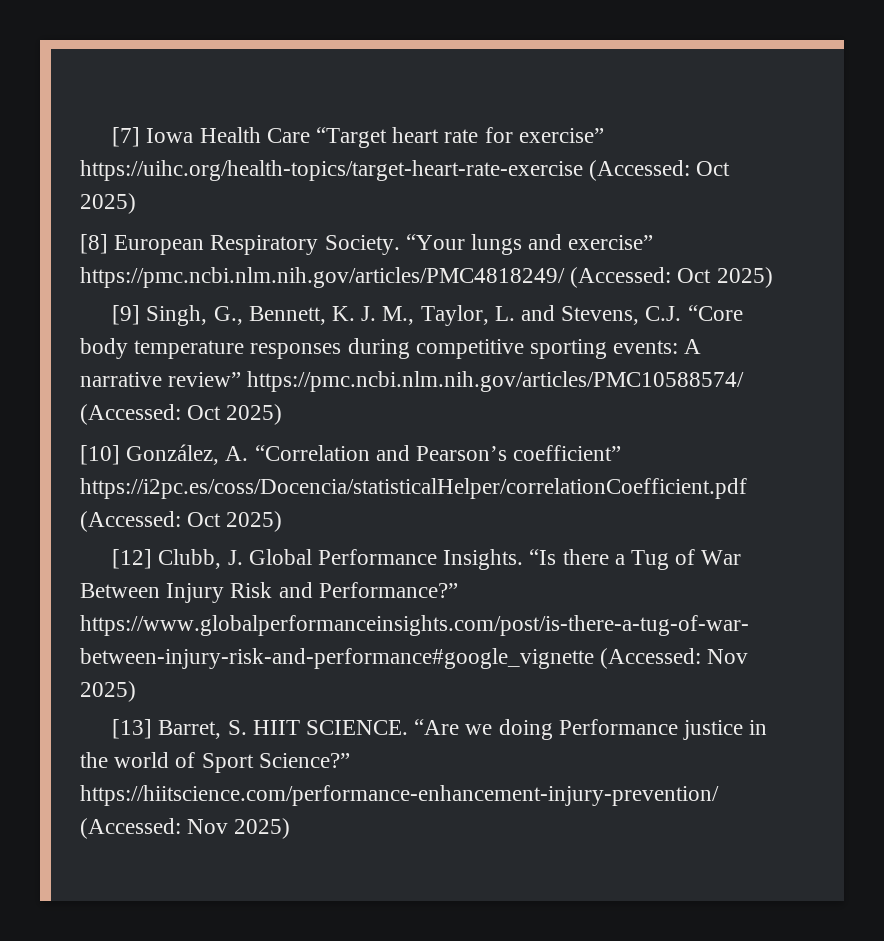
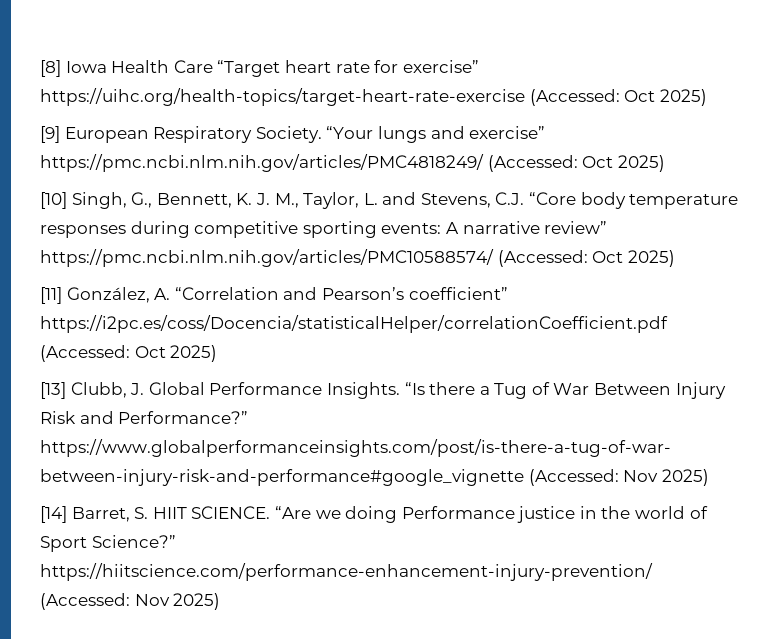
- [7] Iowa Health Care “Target heart rate for exercise” https://uihc.org/health-topics/target-heart-rate-exercise (Accessed: Oct 2025)
+ [8] Iowa Health Care “Target heart rate for exercise” https://uihc.org/health-topics/target-heart-rate-exercise (Accessed: Oct 2025)
- [8] European Respiratory Society.
+ [9] European Respiratory Society.
- [9] Singh, G., Bennett, K. J. M., Taylor, L. and Stevens, C.J. “Core body temperature responses during competitive sporting events: A narrative review” https://pmc.ncbi.nlm.nih.gov/articles/PMC10588574/ (Accessed: Oct 2025)
+ [10] Singh, G., Bennett, K. J. M., Taylor, L. and Stevens, C.J. “Core body temperature responses during competitive sporting events: A narrative review” https://pmc.ncbi.nlm.nih.gov/articles/PMC10588574/ (Accessed: Oct 2025)
- [10] González, A. “Correlation and Pearson’s coefficient” https://i2pc.es/coss/Docencia/statisticalHelper/correlationCoefficient.pdf (Accessed: Oct 2025)
+ [11] González, A. “Correlation and Pearson’s coefficient” https://i2pc.es/coss/Docencia/statisticalHelper/correlationCoefficient.pdf (Accessed: Oct 2025)
- [12] Clubb, J. Global Performance Insights.
+ [13] Clubb, J. Global Performance Insights.
- [13] Barret, S. HIIT SCIENCE.
+ [14] Barret, S. HIIT SCIENCE.

